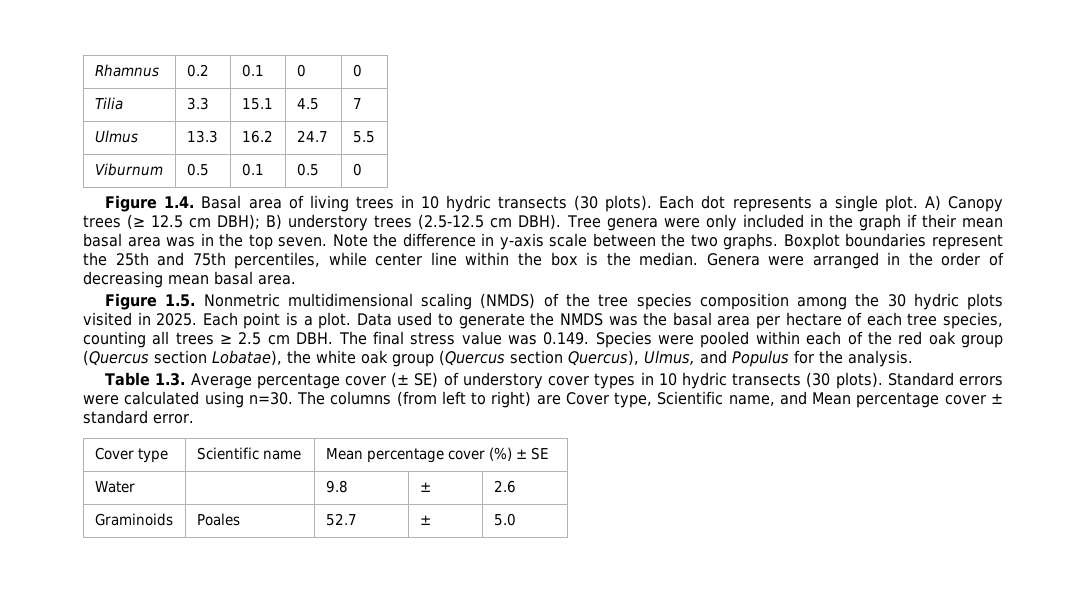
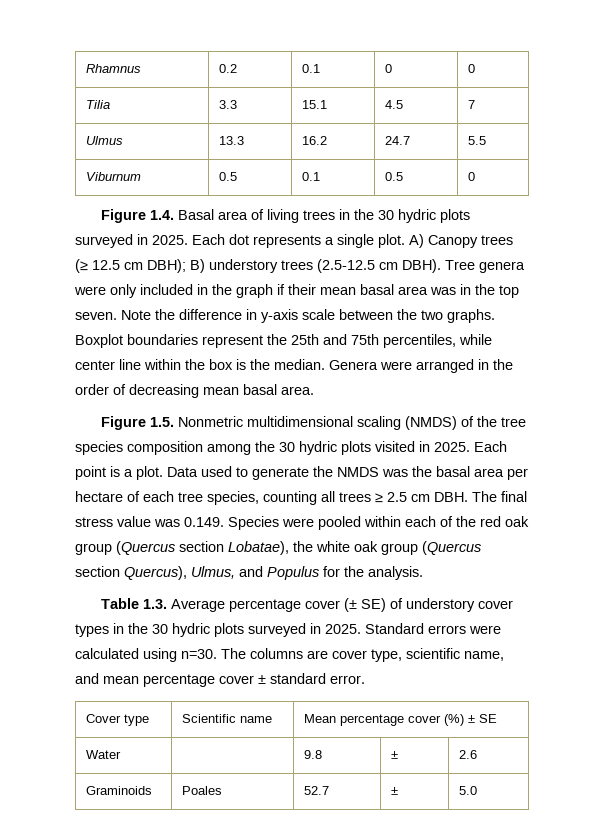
- Figure 1.4. Basal area of living trees in 10 hydric transects (30 plots).
+ Figure 1.4. Basal area of living trees in the 30 hydric plots surveyed in 2025.
- Table 1.3. Average percentage cover (± SE) of understory cover types in 10 hydric transects (30 plots).
+ Table 1.3. Average percentage cover (± SE) of understory cover types in the 30 hydric plots surveyed in 2025.
- The columns (from left to right) are Cover type, Scientific name, and Mean percentage cover ± standard error.
+ The columns are cover type, scientific name, and mean percentage cover ± standard error.

